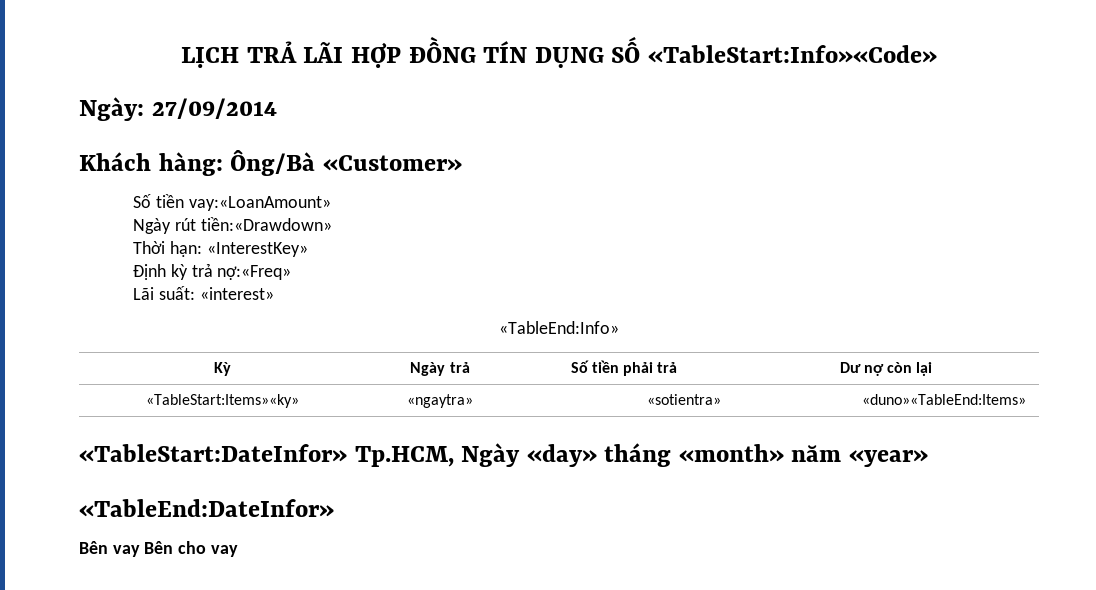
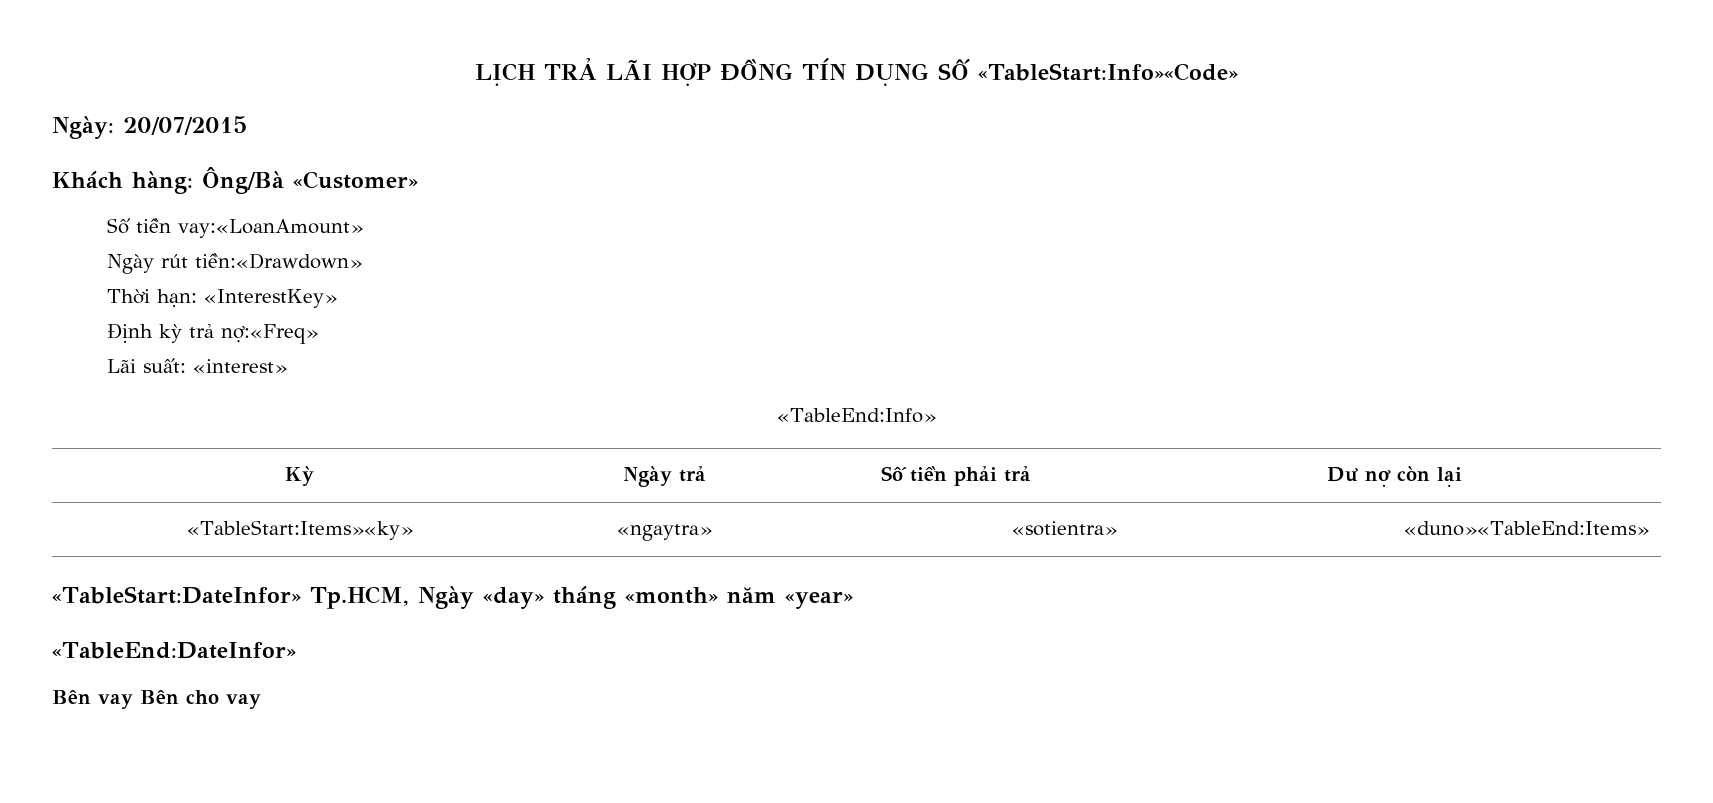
- Ngày: 27/09/2014
+ Ngày: 20/07/2015

